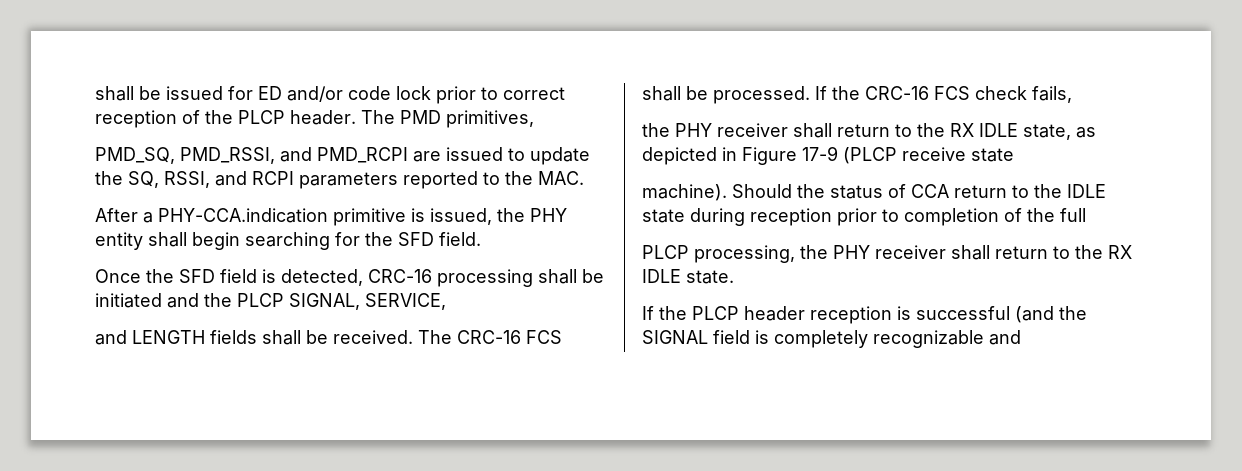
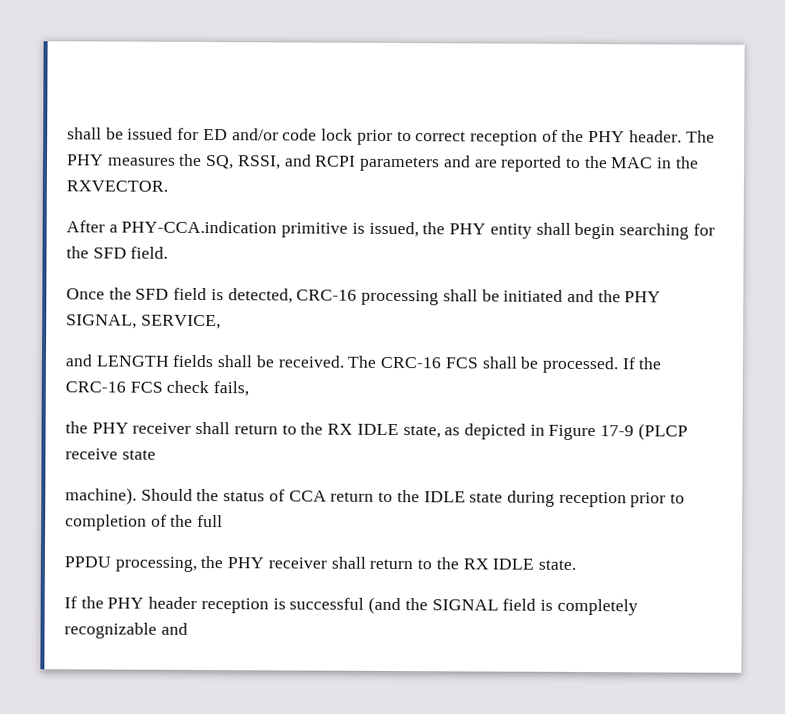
- shall be issued for ED and/or code lock prior to correct reception of the PLCP header.
+ shall be issued for ED and/or code lock prior to correct reception of the PHY header.
- The PMD primitives,
- PMD_SQ, PMD_RSSI, and PMD_RCPI are issued to update the SQ, RSSI, and RCPI parameters reported to the MAC.
+ The PHY measures the SQ, RSSI, and RCPI parameters and are reported to the MAC in the RXVECTOR.
- Once the SFD field is detected, CRC-16 processing shall be initiated and the PLCP SIGNAL, SERVICE,
+ Once the SFD field is detected, CRC-16 processing shall be initiated and the PHY SIGNAL, SERVICE,
- PLCP processing, the PHY receiver shall return to the RX IDLE state.
+ PPDU processing, the PHY receiver shall return to the RX IDLE state.
- If the PLCP header reception is successful (and the SIGNAL field is completely recognizable and
+ If the PHY header reception is successful (and the SIGNAL field is completely recognizable and

